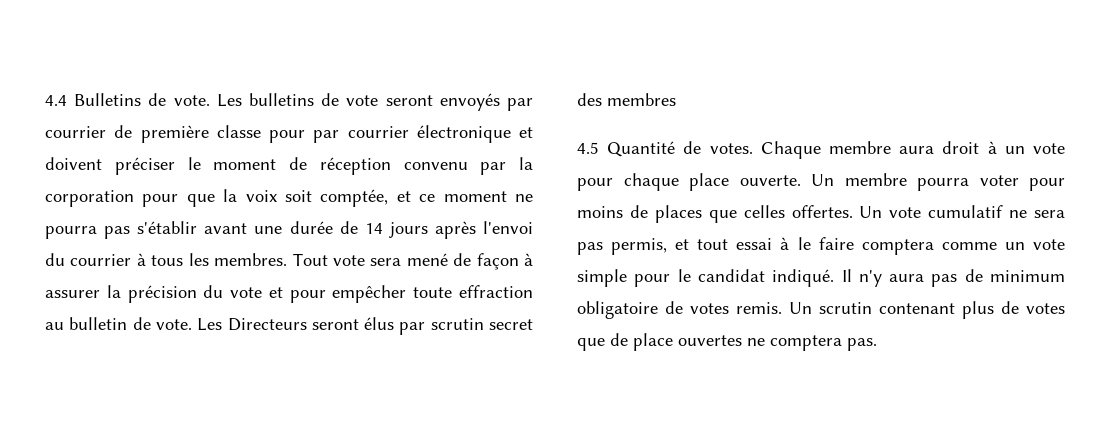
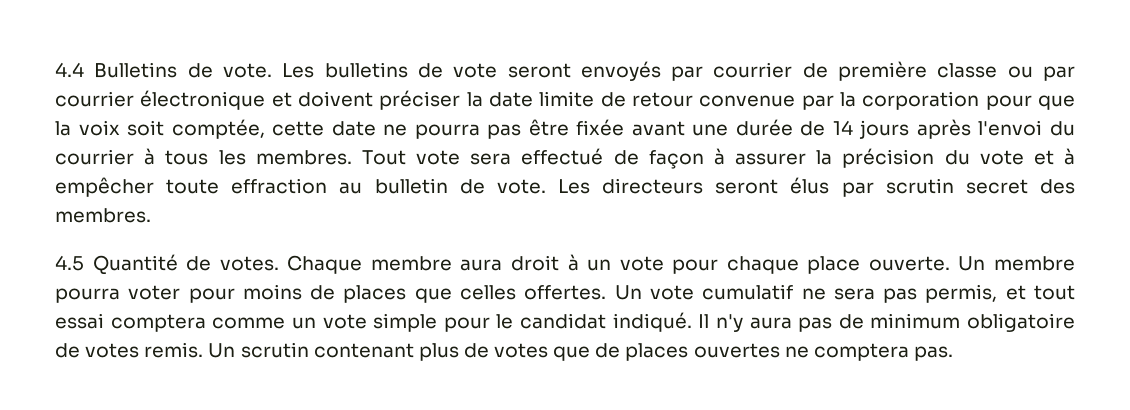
- Les bulletins de vote seront envoyés par courrier de première classe pour par courrier électronique et doivent préciser le moment de réception convenu par la corporation pour que la voix soit comptée, et ce moment ne pourra pas s'établir avant une durée de 14 jours après l'envoi du courrier à tous les membres.
+ Les bulletins de vote seront envoyés par courrier de première classe ou par courrier électronique et doivent préciser la date limite de retour convenue par la corporation pour que la voix soit comptée, cette date ne pourra pas être fixée avant une durée de 14 jours après l'envoi du courrier à tous les membres.
- Tout vote sera mené de façon à assurer la précision du vote et pour empêcher toute effraction au bulletin de vote.
+ Tout vote sera effectué de façon à assurer la précision du vote et à empêcher toute effraction au bulletin de vote.
- Les Directeurs seront élus par scrutin secret des membres
+ Les directeurs seront élus par scrutin secret des membres.
- Un vote cumulatif ne sera pas permis, et tout essai à le faire comptera comme un vote simple pour le candidat indiqué.
+ Un vote cumulatif ne sera pas permis, et tout essai comptera comme un vote simple pour le candidat indiqué.
- Un scrutin contenant plus de votes que de place ouvertes ne comptera pas.
+ Un scrutin contenant plus de votes que de places ouvertes ne comptera pas.

